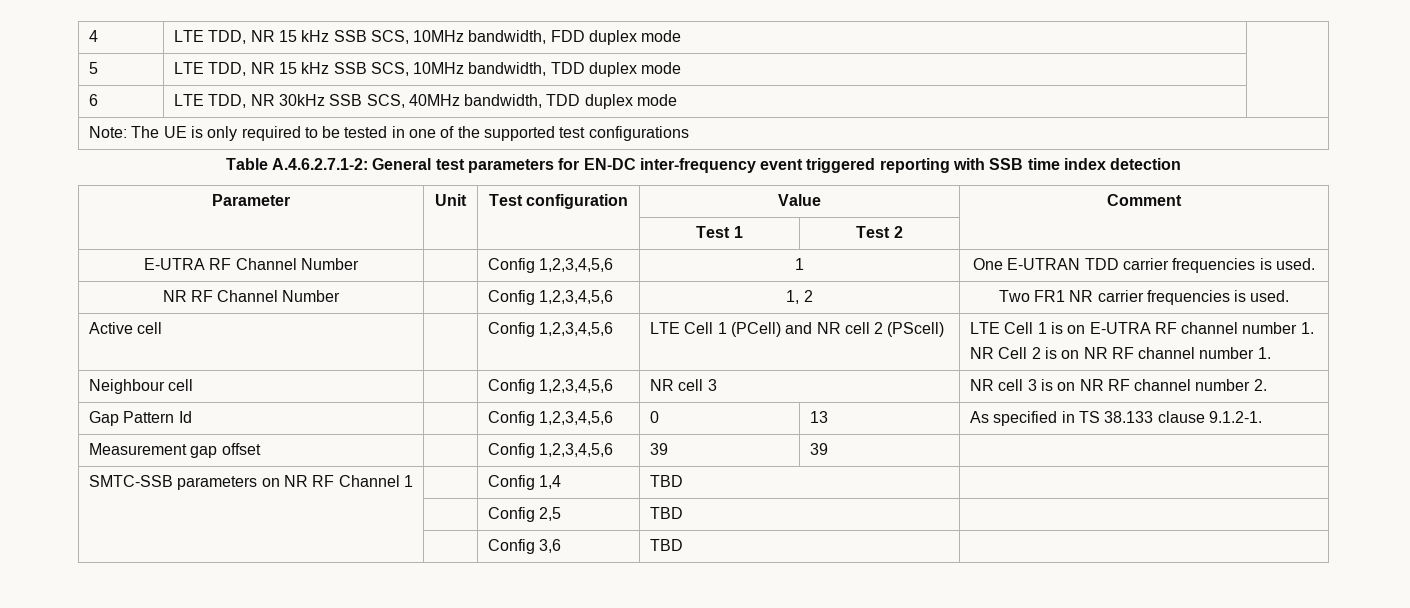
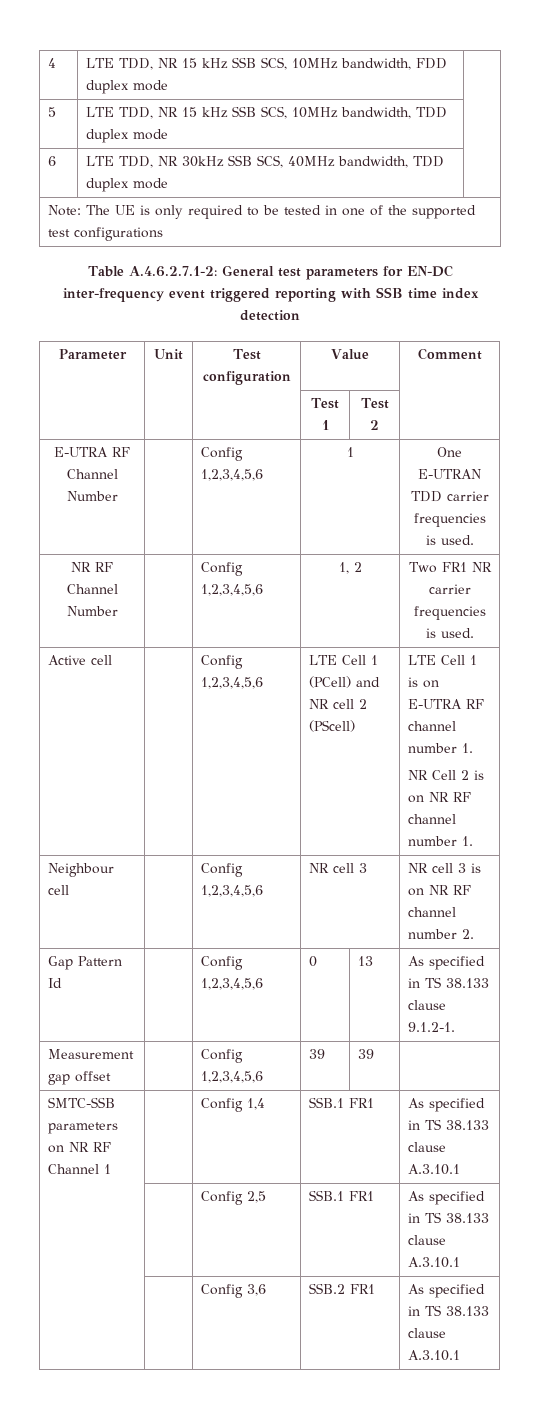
- SMTC-SSB parameters on NR RF Channel 1 | | Config 1,4 | TBD |
- | | Config 2,5 | TBD |
- | | Config 3,6 | TBD |
+ SMTC-SSB parameters on NR RF Channel 1 | | Config 1,4 | SSB.1 FR1 | As specified in TS 38.133 clause A.3.10.1
+ | | Config 2,5 | SSB.1 FR1 | As specified in TS 38.133 clause A.3.10.1
+ | | Config 3,6 | SSB.2 FR1 | As specified in TS 38.133 clause A.3.10.1

